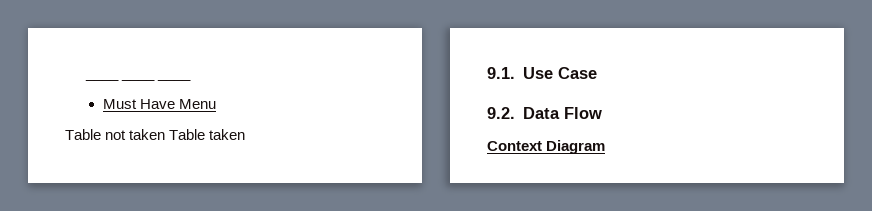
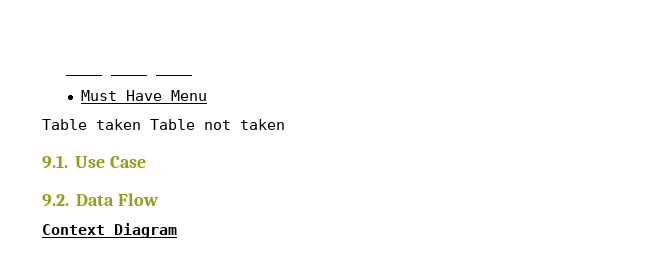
- Table not taken Table taken
+ Table taken Table not taken

